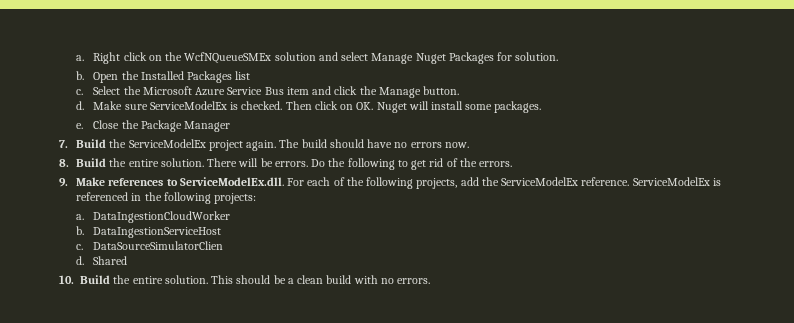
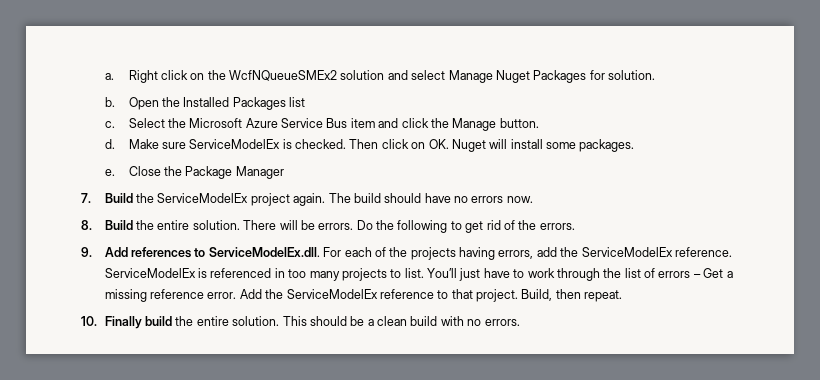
- Right click on the WcfNQueueSMEx solution and select Manage Nuget Packages for solution.
+ Right click on the WcfNQueueSMEx2 solution and select Manage Nuget Packages for solution.
- 9. Make references to ServiceModelEx.dll. For each of the following projects, add the ServiceModelEx reference.
+ 9. Add references to ServiceModelEx.dll. For each of the projects having errors, add the ServiceModelEx reference.
- ServiceModelEx is referenced in the following projects:
- a. DataIngestionCloudWorker
- b. DataIngestionServiceHost
- c. DataSourceSimulatorClien
- d. Shared
- 10. Build the entire solution.
+ ServiceModelEx is referenced in too many projects to list. You’ll just have to work through the list of errors – Get a missing reference error. Add the ServiceModelEx reference to that project. Build, then repeat.
+ 10. Finally build the entire solution.

